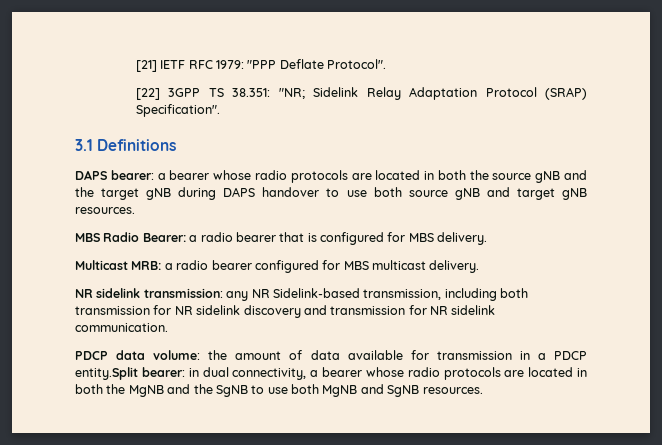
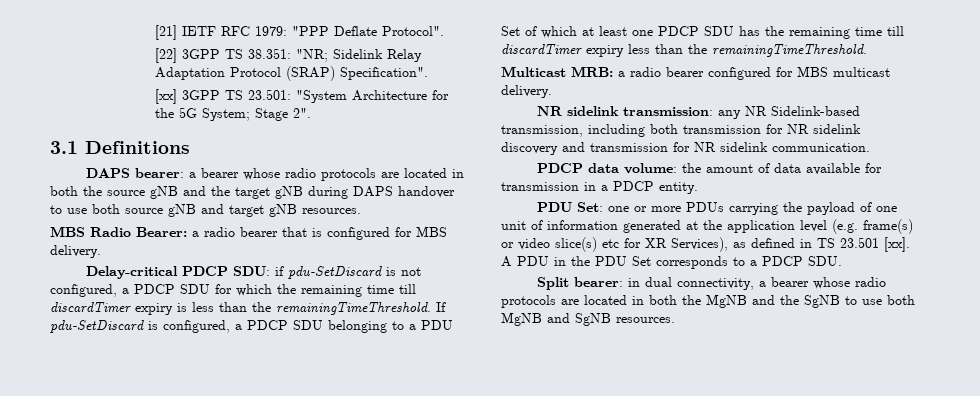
+ [xx] 3GPP TS 23.501: "System Architecture for the 5G System; Stage 2".
+ Delay-critical PDCP SDU: if pdu-SetDiscard is not configured, a PDCP SDU for which the remaining time till discardTimer expiry is less than the remainingTimeThreshold. If pdu-SetDiscard is configured, a PDCP SDU belonging to a PDU Set of which at least one PDCP SDU has the remaining time till discardTimer expiry less than the remainingTimeThreshold.
- PDCP data volume: the amount of data available for transmission in a PDCP entity.Split bearer: in dual connectivity, a bearer whose radio protocols are located in both the MgNB and the SgNB to use both MgNB and SgNB resources.
+ PDCP data volume: the amount of data available for transmission in a PDCP entity.
+ PDU Set: one or more PDUs carrying the payload of one unit of information generated at the application level (e.g. frame(s) or video slice(s) etc for XR Services), as defined in TS 23.501 [xx]. A PDU in the PDU Set corresponds to a PDCP SDU.
+ Split bearer: in dual connectivity, a bearer whose radio protocols are located in both the MgNB and the SgNB to use both MgNB and SgNB resources.

